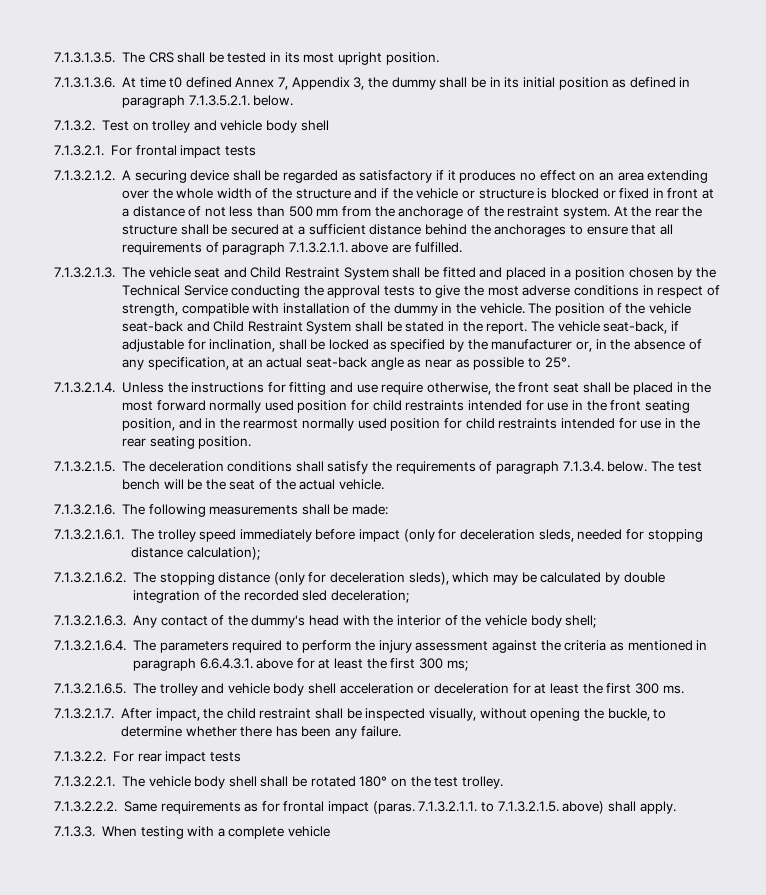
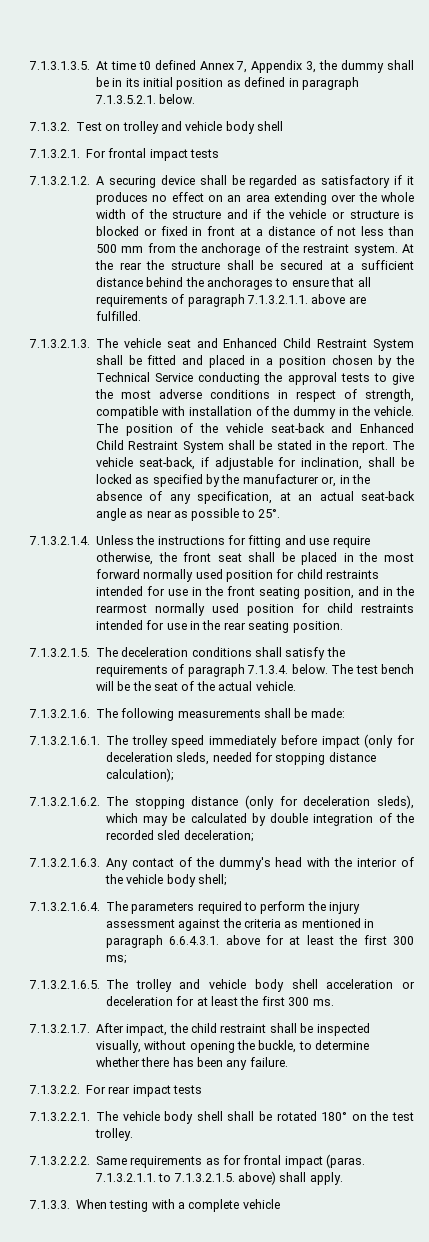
- 7.1.3.1.3.5. The CRS shall be tested in its most upright position.
- 7.1.3.1.3.6. At time t0 defined Annex 7, Appendix 3, the dummy shall be in its initial position as defined in paragraph 7.1.3.5.2.1. below.
+ 7.1.3.1.3.5. At time t0 defined Annex 7, Appendix 3, the dummy shall be in its initial position as defined in paragraph 7.1.3.5.2.1. below.
- 7.1.3.2.1.3. The vehicle seat and Child Restraint System shall be fitted and placed in a position chosen by the Technical Service conducting the approval tests to give the most adverse conditions in respect of strength, compatible with installation of the dummy in the vehicle.
+ 7.1.3.2.1.3. The vehicle seat and Enhanced Child Restraint System shall be fitted and placed in a position chosen by the Technical Service conducting the approval tests to give the most adverse conditions in respect of strength, compatible with installation of the dummy in the vehicle.
- The position of the vehicle seat-back and Child Restraint System shall be stated in the report.
+ The position of the vehicle seat-back and Enhanced Child Restraint System shall be stated in the report.

